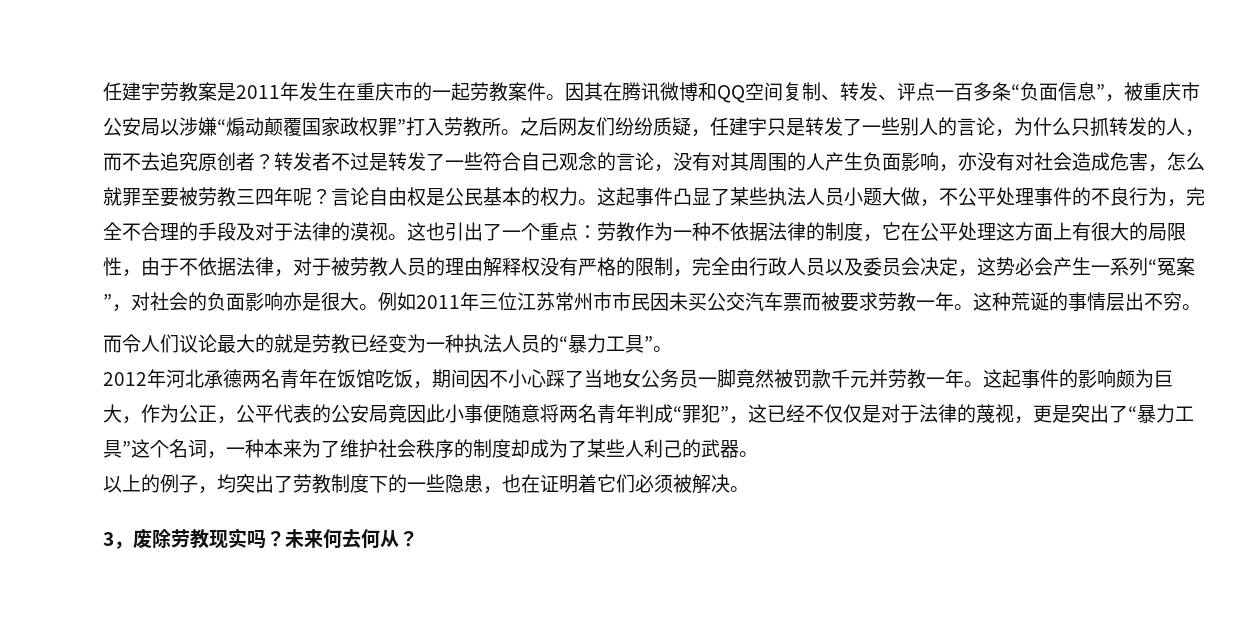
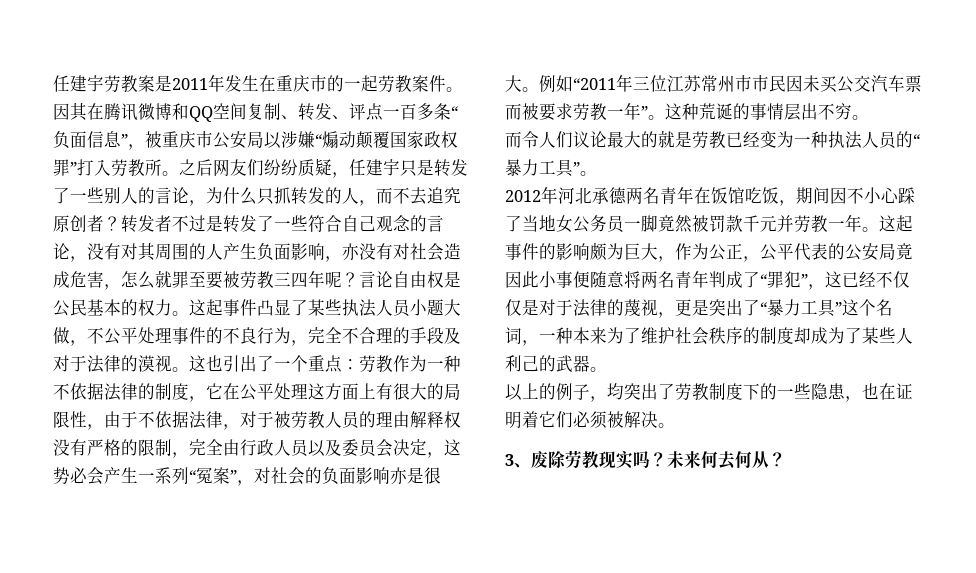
- 例如2011年三位江苏常州市市民因未买公交汽车票而被要求劳教一年。
+ 例如“2011年三位江苏常州市市民因未买公交汽车票而被要求劳教一年”。
- 这起事件的影响颇为巨大，作为公正，公平代表的公安局竟因此小事便随意将两名青年判成“罪犯”，这已经不仅仅是对于法律的蔑视，更是突出了“暴力工具”这个名词，一种本来为了维护社会秩序的制度却成为了某些人利己的武器。
+ 这起事件的影响颇为巨大，作为公正，公平代表的公安局竟因此小事便随意将两名青年判成了“罪犯”，这已经不仅仅是对于法律的蔑视，更是突出了“暴力工具”这个名词，一种本来为了维护社会秩序的制度却成为了某些人利己的武器。
- 3，废除劳教现实吗？
+ 3、废除劳教现实吗？

